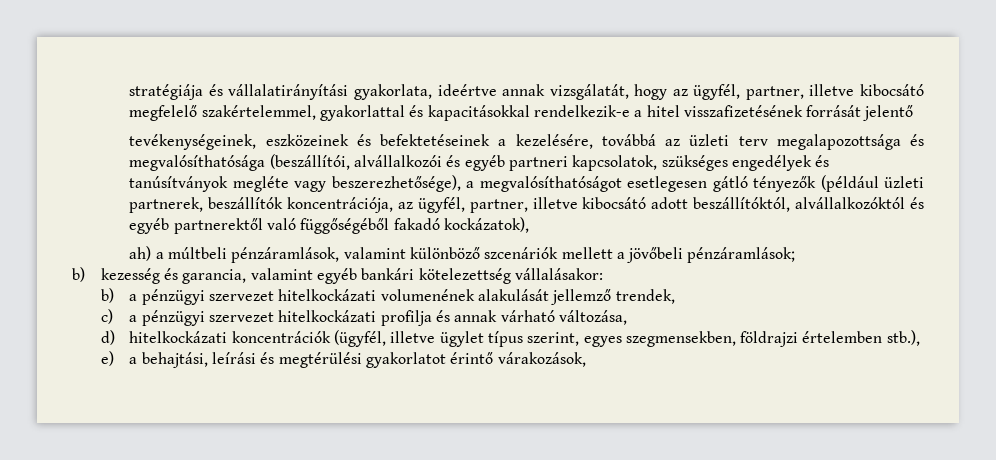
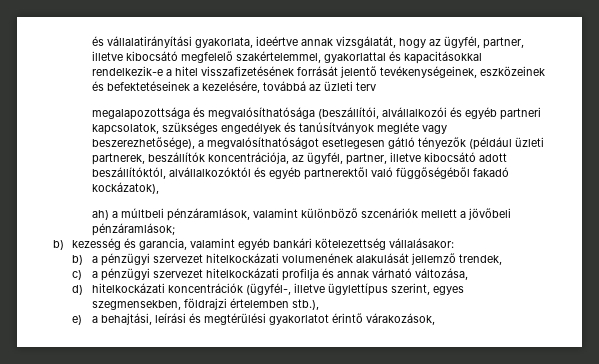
- stratégiája és vállalatirányítási gyakorlata, ideértve annak vizsgálatát, hogy az ügyfél, partner, illetve kibocsátó megfelelő szakértelemmel, gyakorlattal és kapacitásokkal rendelkezik-e a hitel visszafizetésének forrását jelentő
- tevékenységeinek, eszközeinek és befektetéseinek a kezelésére, továbbá az üzleti terv megalapozottsága és megvalósíthatósága (beszállítói, alvállalkozói és egyéb partneri kapcsolatok, szükséges engedélyek és tanúsítványok megléte vagy beszerezhetősége), a megvalósíthatóságot esetlegesen gátló tényezők (például üzleti partnerek, beszállítók koncentrációja, az ügyfél, partner, illetve kibocsátó adott beszállítóktól, alvállalkozóktól és egyéb partnerektől való függőségéből fakadó kockázatok),
+ és vállalatirányítási gyakorlata, ideértve annak vizsgálatát, hogy az ügyfél, partner, illetve kibocsátó megfelelő szakértelemmel, gyakorlattal és kapacitásokkal rendelkezik-e a hitel visszafizetésének forrását jelentő tevékenységeinek, eszközeinek és befektetéseinek a kezelésére, továbbá az üzleti terv
+ megalapozottsága és megvalósíthatósága (beszállítói, alvállalkozói és egyéb partneri kapcsolatok, szükséges engedélyek és tanúsítványok megléte vagy beszerezhetősége), a megvalósíthatóságot esetlegesen gátló tényezők (például üzleti partnerek, beszállítók koncentrációja, az ügyfél, partner, illetve kibocsátó adott beszállítóktól, alvállalkozóktól és egyéb partnerektől való függőségéből fakadó kockázatok),
- d) hitelkockázati koncentrációk (ügyfél, illetve ügylet típus szerint, egyes szegmensekben, földrajzi értelemben stb.),
+ d) hitelkockázati koncentrációk (ügyfél-, illetve ügylettípus szerint, egyes szegmensekben, földrajzi értelemben stb.),

